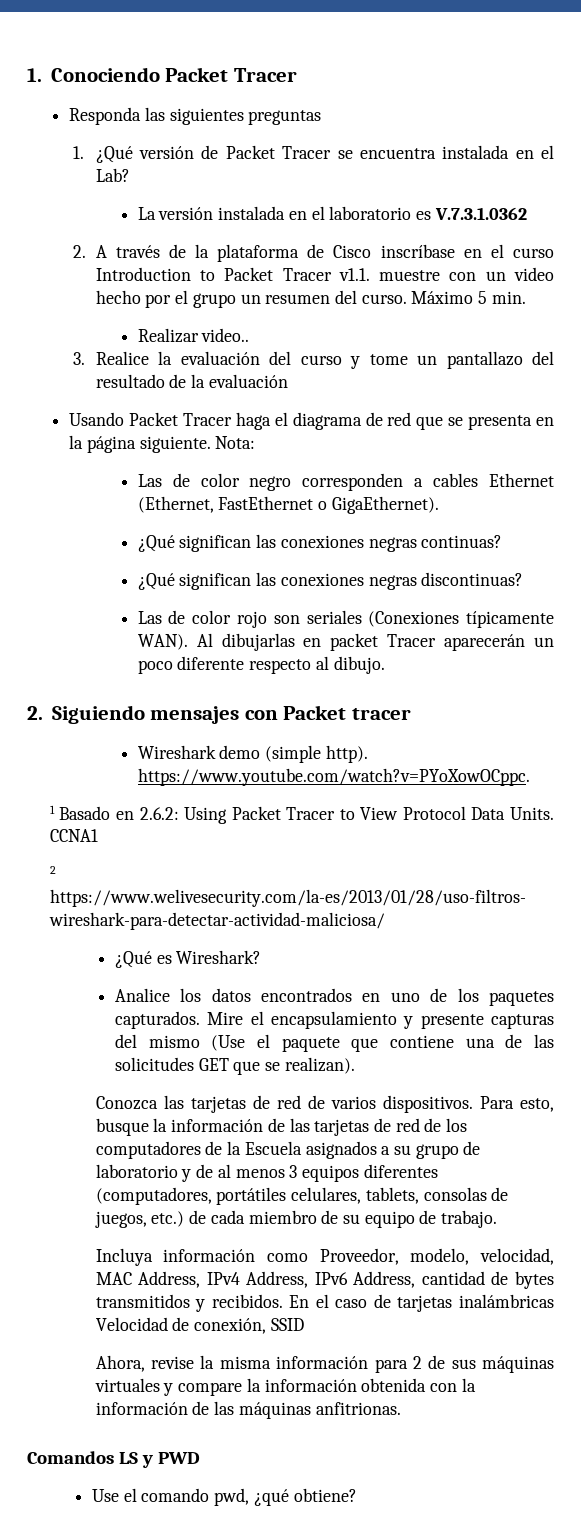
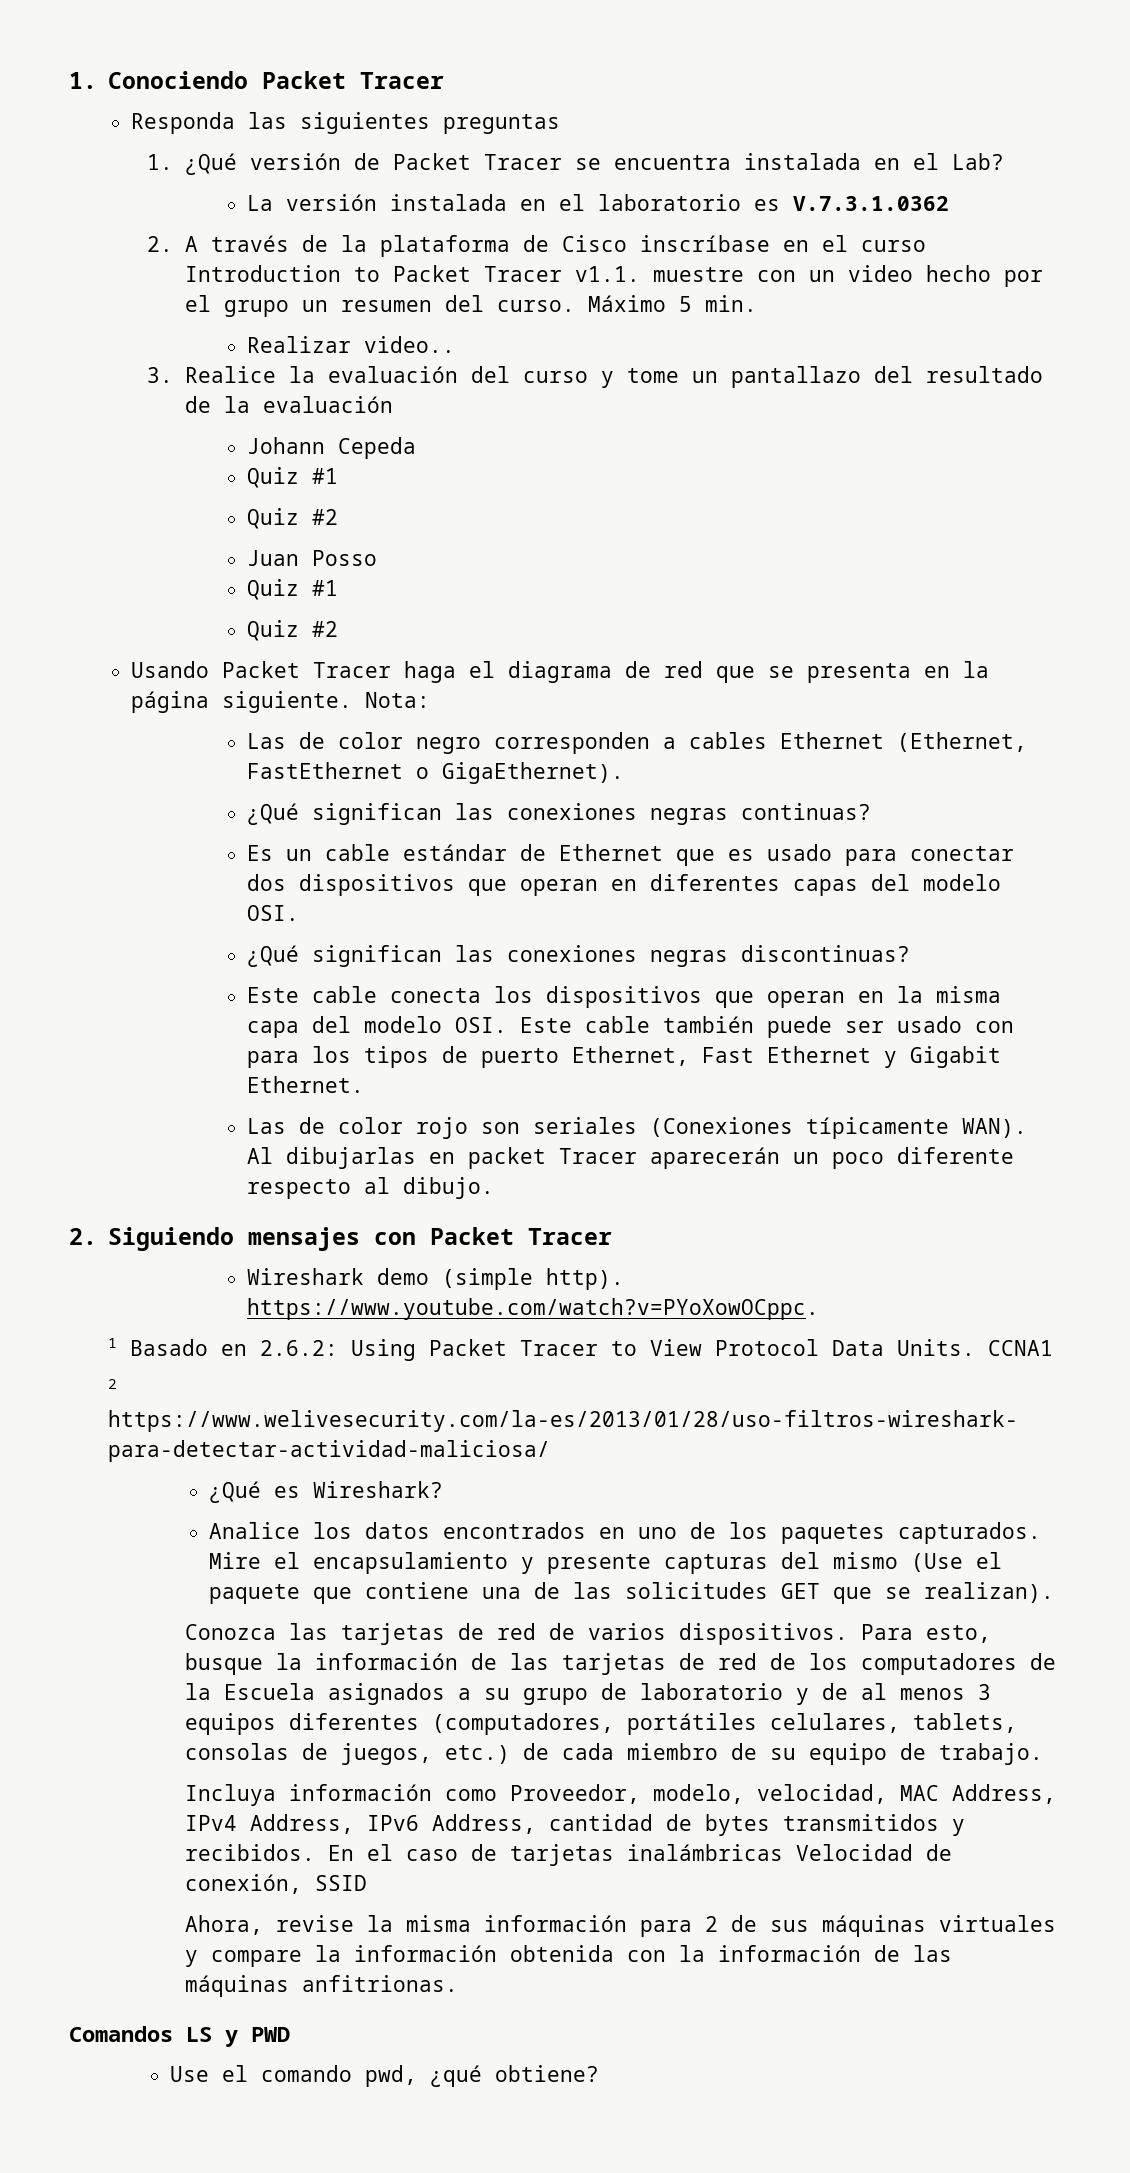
+ Johann Cepeda
+ Quiz #1
+ Quiz #2
+ Juan Posso
+ Quiz #1
+ Quiz #2
+ Es un cable estándar de Ethernet que es usado para conectar dos dispositivos que operan en diferentes capas del modelo OSI.
+ Este cable conecta los dispositivos que operan en la misma capa del modelo OSI. Este cable también puede ser usado con para los tipos de puerto Ethernet, Fast Ethernet y Gigabit Ethernet.
- 2. Siguiendo mensajes con Packet tracer
+ 2. Siguiendo mensajes con Packet Tracer

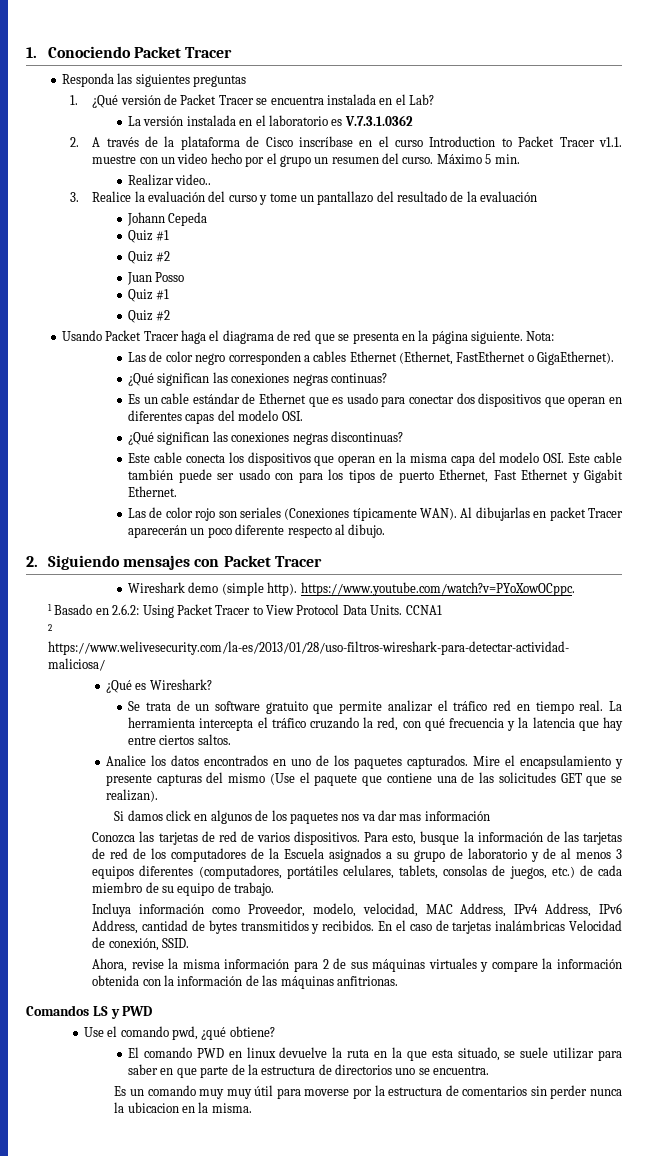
+ Se trata de un software gratuito que permite analizar el tráfico red en tiempo real. La herramienta intercepta el tráfico cruzando la red, con qué frecuencia y la latencia que hay entre ciertos saltos.
+ Si damos click en algunos de los paquetes nos va dar mas información
- En el caso de tarjetas inalámbricas Velocidad de conexión, SSID
+ En el caso de tarjetas inalámbricas Velocidad de conexión, SSID.
+ El comando PWD en linux devuelve la ruta en la que esta situado, se suele utilizar para saber en que parte de la estructura de directorios uno se encuentra.
+ Es un comando muy muy útil para moverse por la estructura de comentarios sin perder nunca la ubicacion en la misma.

